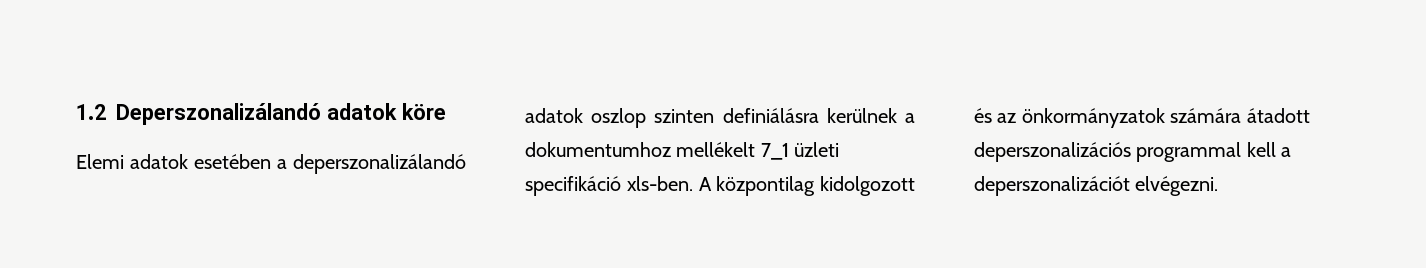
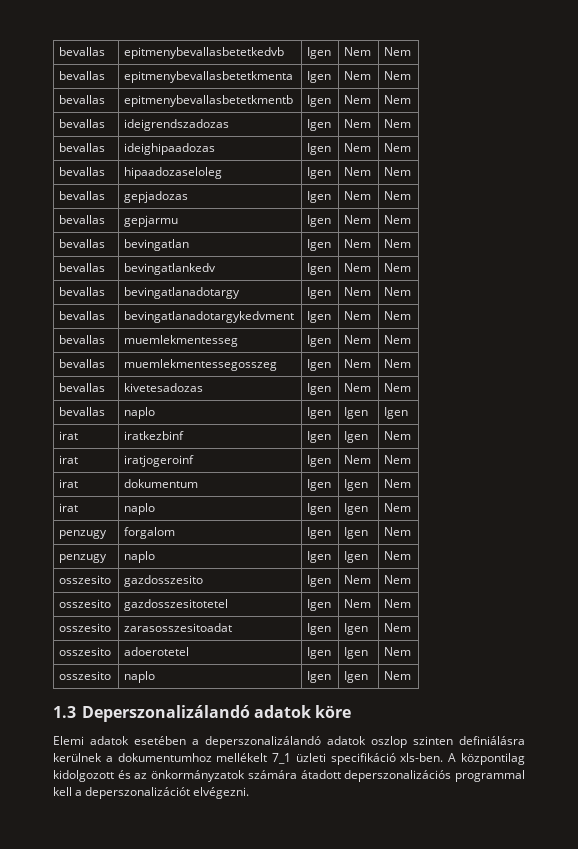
- 1.2 Deperszonalizálandó adatok köre
+ bevallas | epitmenybevallasbetetkedvb | Igen | Nem | Nem
+ bevallas | epitmenybevallasbetetkmenta | Igen | Nem | Nem
+ bevallas | epitmenybevallasbetetkmentb | Igen | Nem | Nem
+ bevallas | ideigrendszadozas | Igen | Nem | Nem
+ bevallas | ideighipaadozas | Igen | Nem | Nem
+ bevallas | hipaadozaseloleg | Igen | Nem | Nem
+ bevallas | gepjadozas | Igen | Nem | Nem
+ bevallas | gepjarmu | Igen | Nem | Nem
+ bevallas | bevingatlan | Igen | Nem | Nem
+ bevallas | bevingatlankedv | Igen | Nem | Nem
+ bevallas | bevingatlanadotargy | Igen | Nem | Nem
+ bevallas | bevingatlanadotargykedvment | Igen | Nem | Nem
+ bevallas | muemlekmentesseg | Igen | Nem | Nem
+ bevallas | muemlekmentessegosszeg | Igen | Nem | Nem
+ bevallas | kivetesadozas | Igen | Nem | Nem
+ bevallas | naplo | Igen | Igen | Igen
+ irat | iratkezbinf | Igen | Igen | Nem
+ irat | iratjogeroinf | Igen | Nem | Nem
+ irat | dokumentum | Igen | Igen | Nem
+ irat | naplo | Igen | Igen | Nem
+ penzugy | forgalom | Igen | Igen | Nem
+ penzugy | naplo | Igen | Igen | Nem
+ osszesito | gazdosszesito | Igen | Nem | Nem
+ osszesito | gazdosszesitotetel | Igen | Nem | Nem
+ osszesito | zarasosszesitoadat | Igen | Igen | Nem
+ osszesito | adoerotetel | Igen | Igen | Nem
+ osszesito | naplo | Igen | Igen | Nem
+ 1.3 Deperszonalizálandó adatok köre

